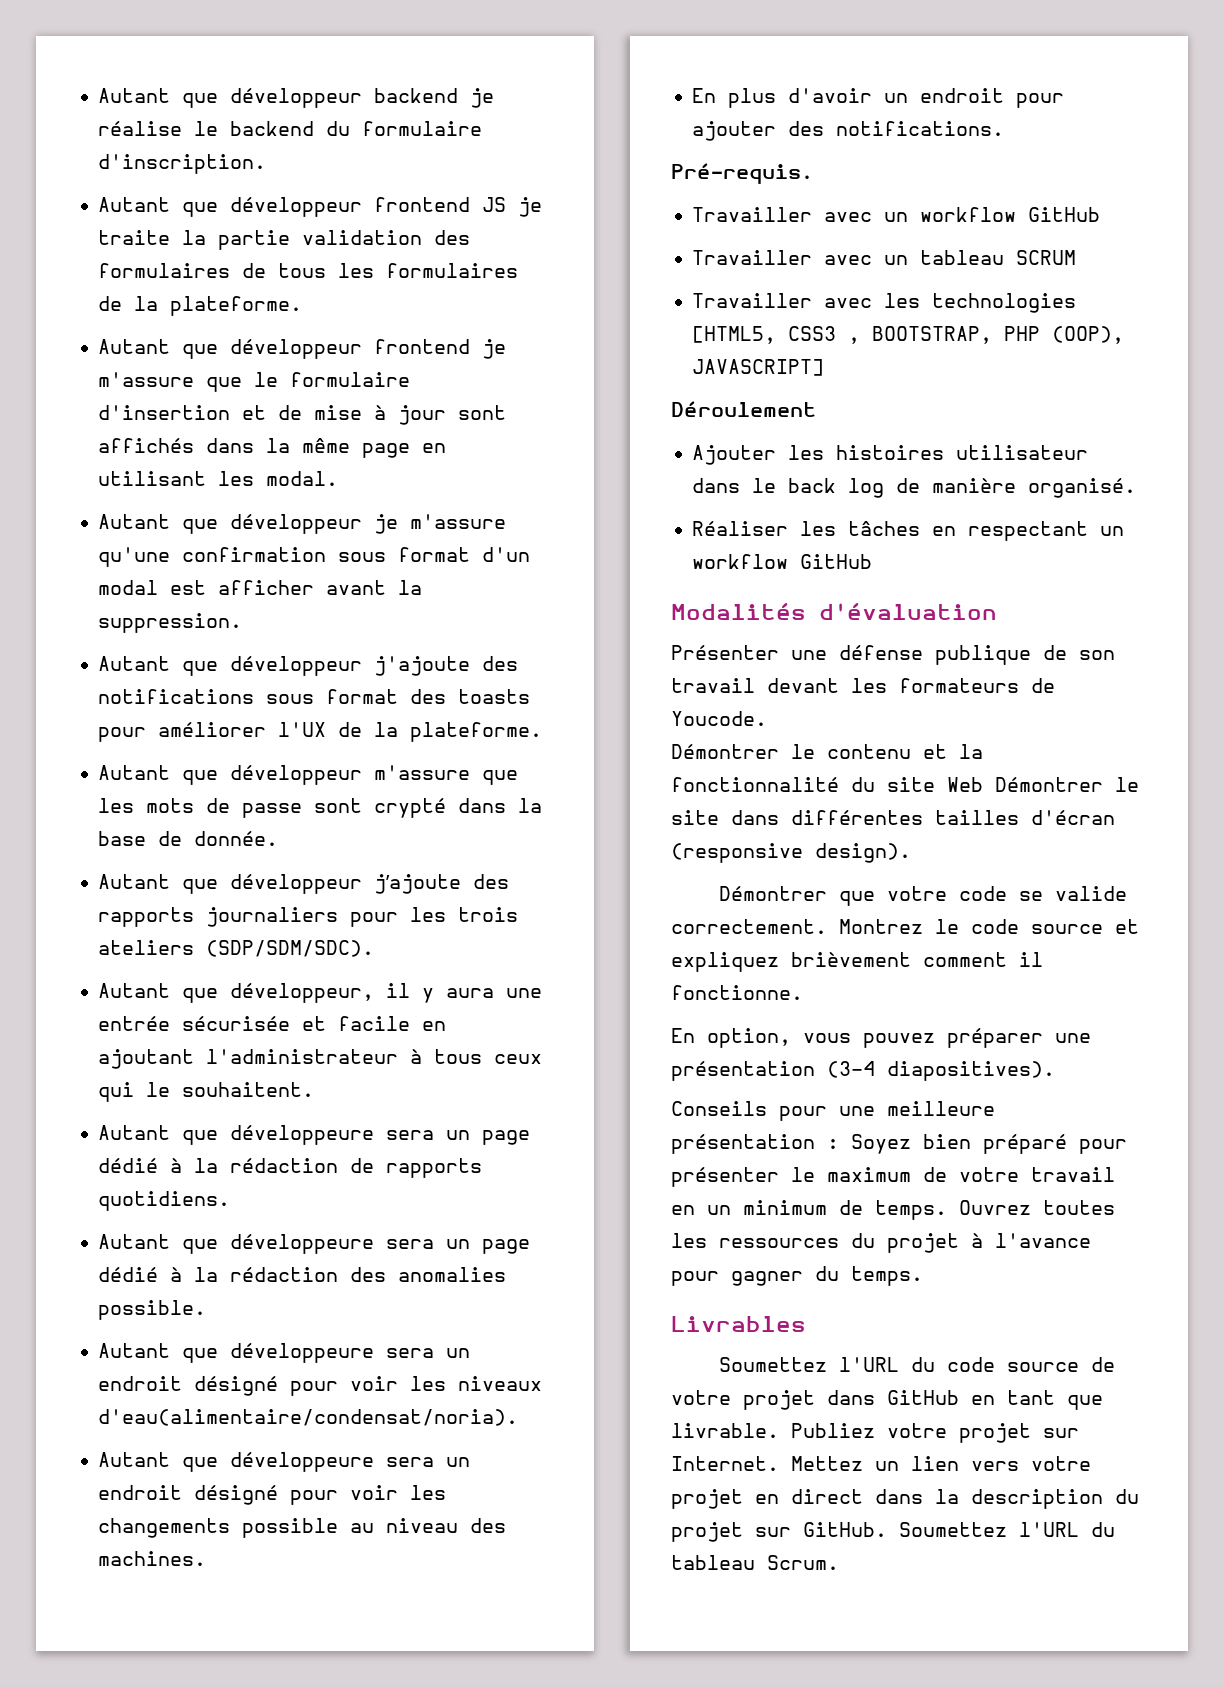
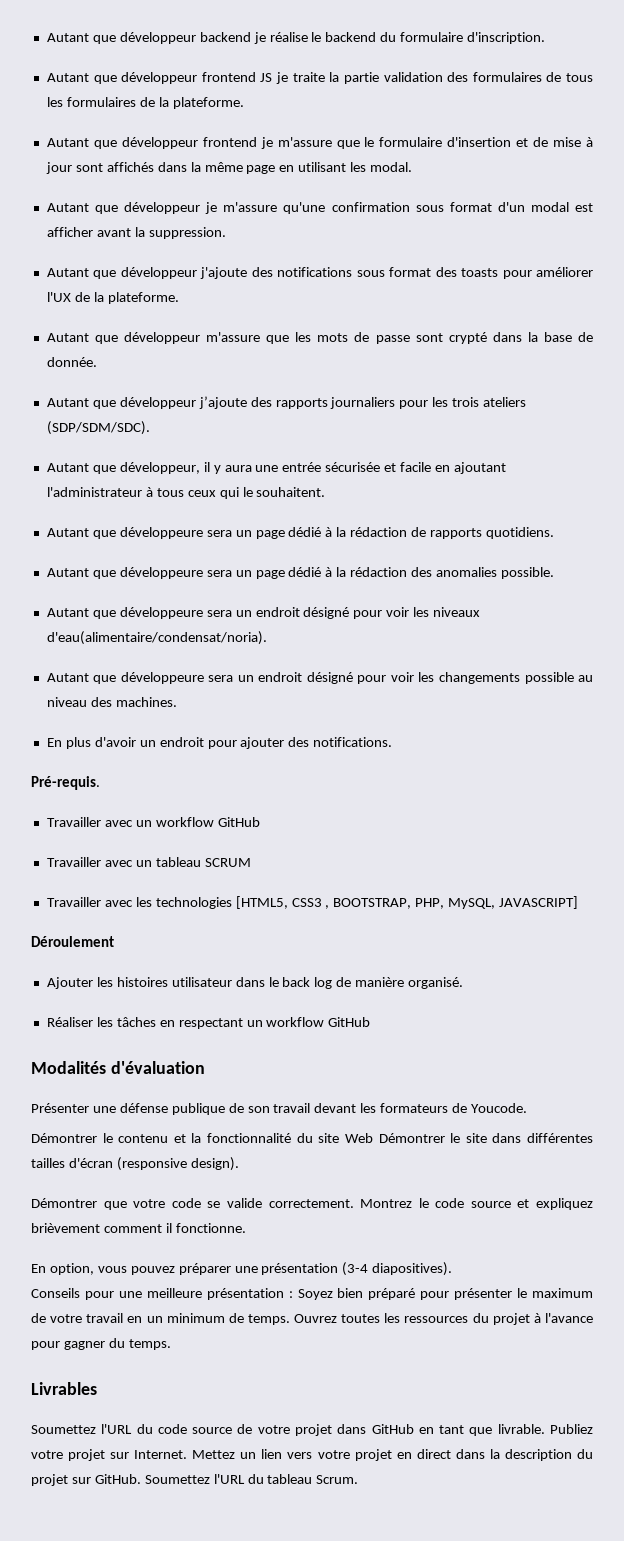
- Travailler avec les technologies [HTML5, CSS3 , BOOTSTRAP, PHP (OOP), JAVASCRIPT]
+ Travailler avec les technologies [HTML5, CSS3 , BOOTSTRAP, PHP, MySQL, JAVASCRIPT]

